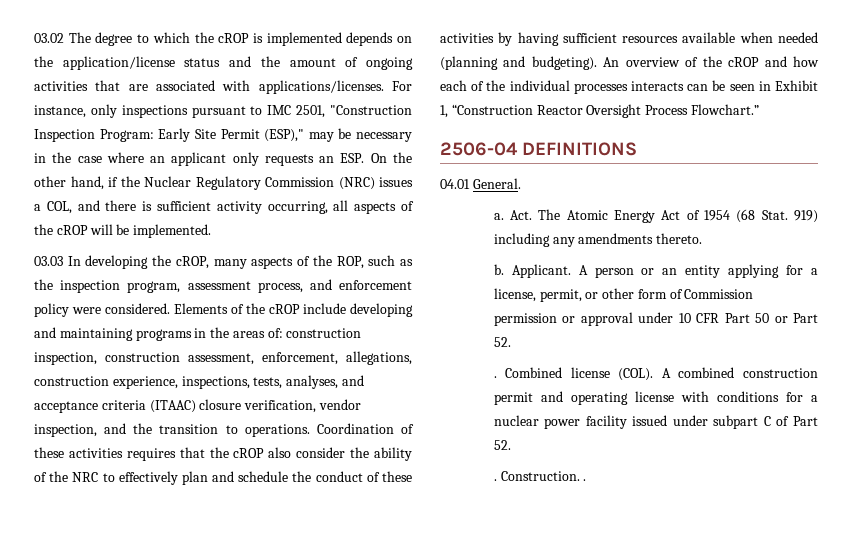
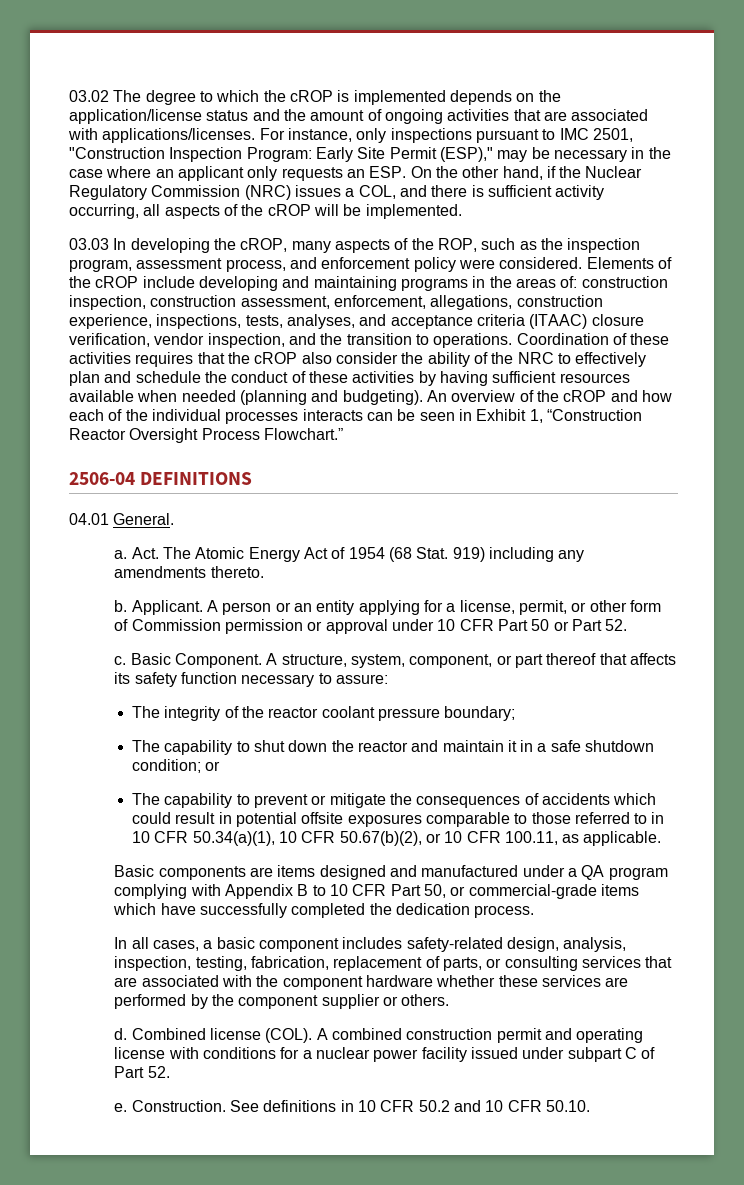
  A person or an entity applying for a license, permit, or other form of Commission permission or approval under 10 CFR Part 50 or Part 52.
- .
+ c. Basic Component. A structure, system, component, or part thereof that affects its safety function necessary to assure:
+ The integrity of the reactor coolant pressure boundary;
+ The capability to shut down the reactor and maintain it in a safe shutdown condition; or
+ The capability to prevent or mitigate the consequences of accidents which could result in potential offsite exposures comparable to those referred to in 10 CFR 50.34(a)(1), 10 CFR 50.67(b)(2), or 10 CFR 100.11, as applicable.
+ Basic components are items designed and manufactured under a QA program complying with Appendix B to 10 CFR Part 50, or commercial-grade items which have successfully completed the dedication process.
+ In all cases, a basic component includes safety-related design, analysis, inspection, testing, fabrication, replacement of parts, or consulting services that are associated with the component hardware whether these services are performed by the component supplier or others.
+ d.
- . Construction. .
+ e. Construction. See definitions in 10 CFR 50.2 and 10 CFR 50.10.

